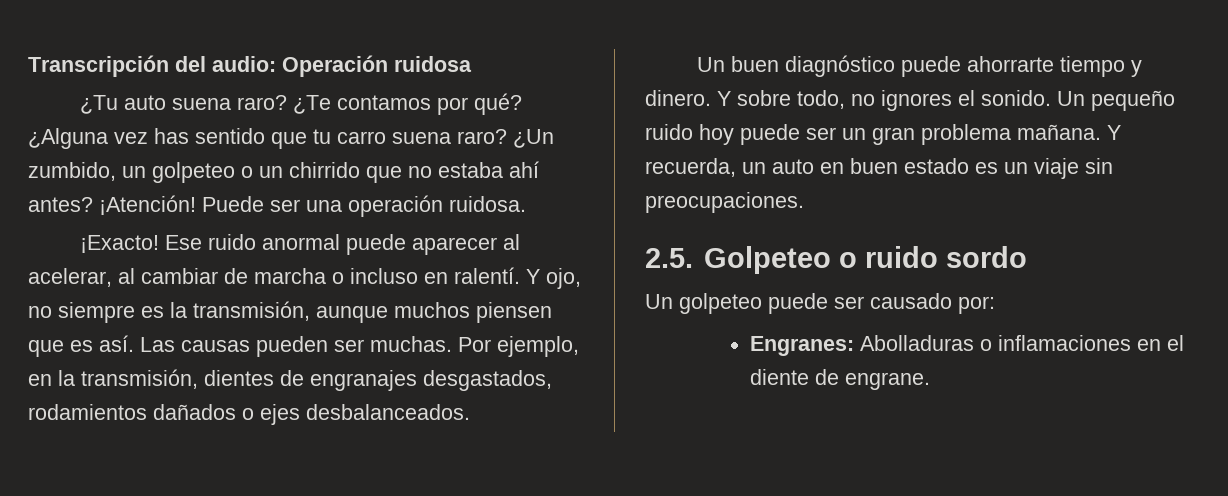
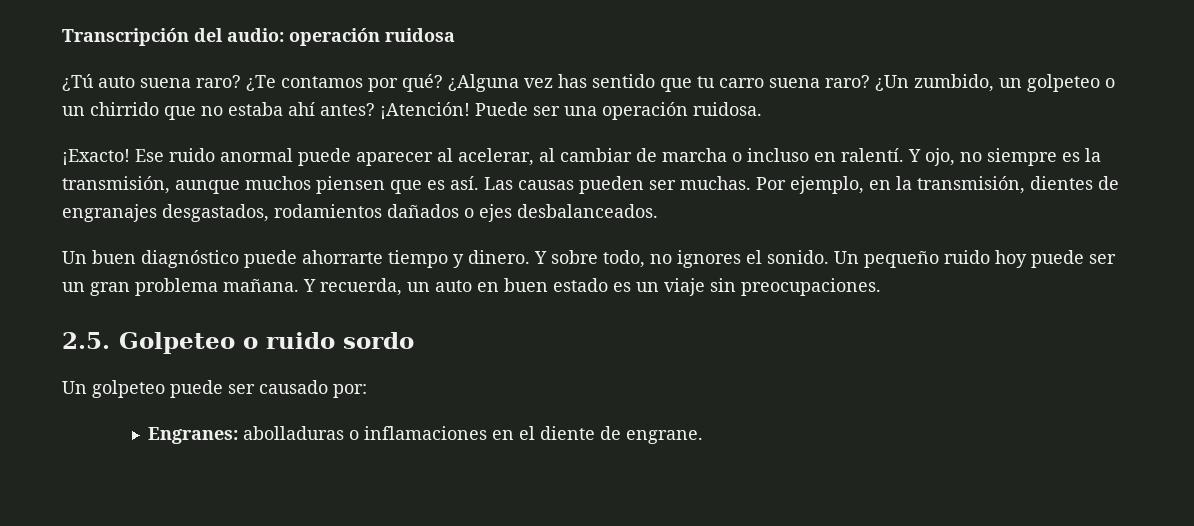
- Transcripción del audio: Operación ruidosa
+ Transcripción del audio: operación ruidosa
- ¿Tu auto suena raro?
+ ¿Tú auto suena raro?
- Engranes: Abolladuras o inflamaciones en el diente de engrane.
+ Engranes: abolladuras o inflamaciones en el diente de engrane.

